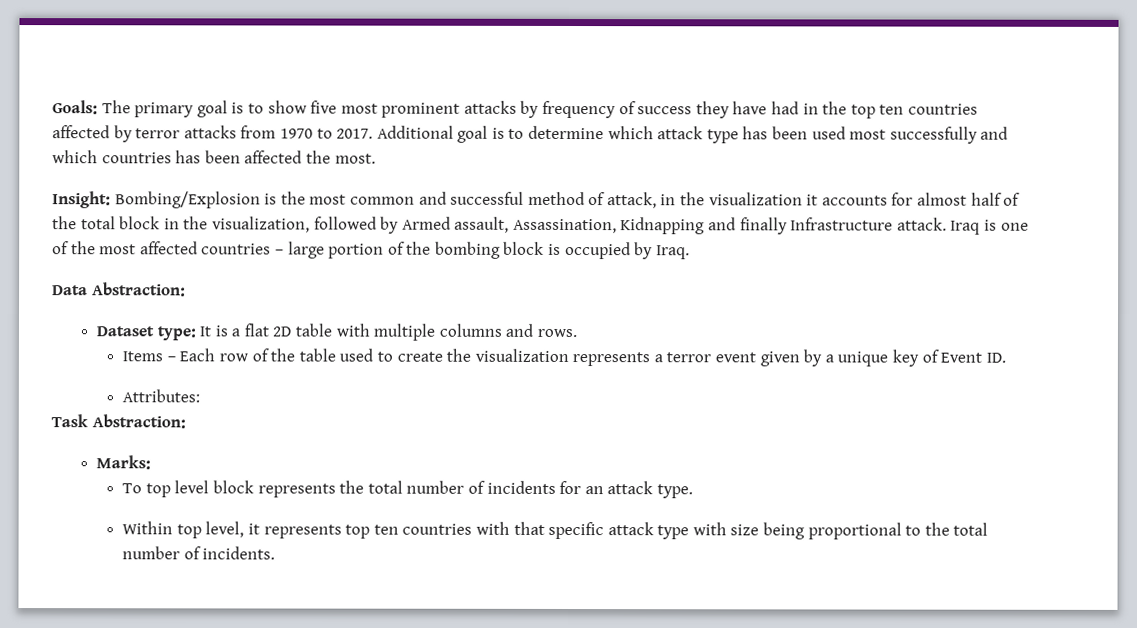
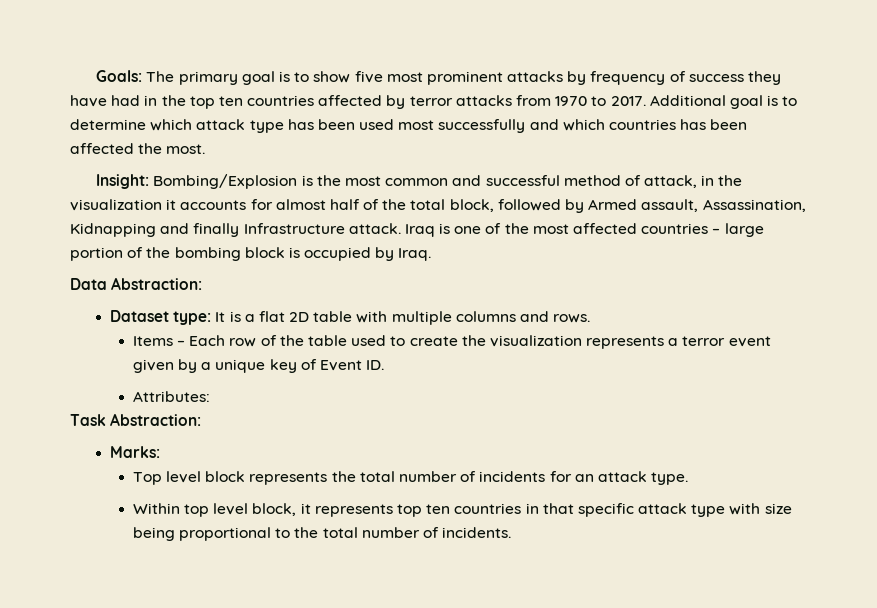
- Insight: Bombing/Explosion is the most common and successful method of attack, in the visualization it accounts for almost half of the total block in the visualization, followed by Armed assault, Assassination, Kidnapping and finally Infrastructure attack.
+ Insight: Bombing/Explosion is the most common and successful method of attack, in the visualization it accounts for almost half of the total block, followed by Armed assault, Assassination, Kidnapping and finally Infrastructure attack.
- To top level block represents the total number of incidents for an attack type.
+ Top level block represents the total number of incidents for an attack type.
- Within top level, it represents top ten countries with that specific attack type with size being proportional to the total number of incidents.
+ Within top level block, it represents top ten countries in that specific attack type with size being proportional to the total number of incidents.

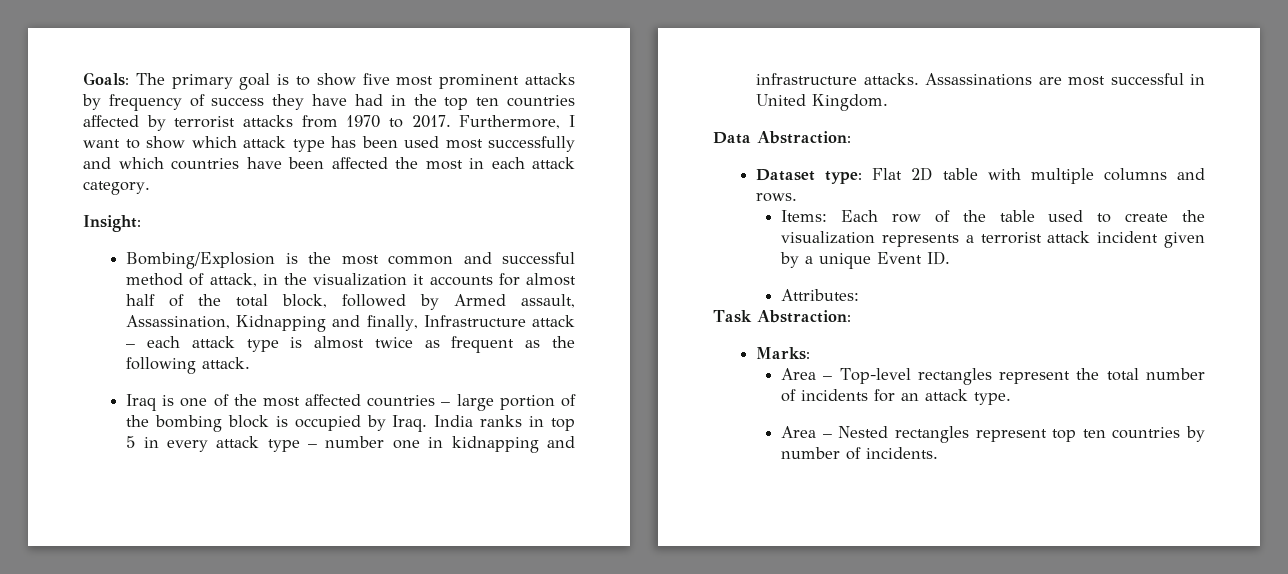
- Goals: The primary goal is to show five most prominent attacks by frequency of success they have had in the top ten countries affected by terror attacks from 1970 to 2017.
+ Goals: The primary goal is to show five most prominent attacks by frequency of success they have had in the top ten countries affected by terrorist attacks from 1970 to 2017.
- Additional goal is to determine which attack type has been used most successfully and which countries has been affected the most.
+ Furthermore, I want to show which attack type has been used most successfully and which countries have been affected the most in each attack category.
- Insight: Bombing/Explosion is the most common and successful method of attack, in the visualization it accounts for almost half of the total block, followed by Armed assault, Assassination, Kidnapping and finally Infrastructure attack. Iraq is one of the most affected countries – large portion of the bombing block is occupied by Iraq.
+ Insight:
+ Bombing/Explosion is the most common and successful method of attack, in the visualization it accounts for almost half of the total block, followed by Armed assault, Assassination, Kidnapping and finally, Infrastructure attack – each attack type is almost twice as frequent as the following attack.
+ Iraq is one of the most affected countries – large portion of the bombing block is occupied by Iraq. India ranks in top 5 in every attack type – number one in kidnapping and infrastructure attacks. Assassinations are most successful in United Kingdom.
- Dataset type: It is a flat 2D table with multiple columns and rows.
+ Dataset type: Flat 2D table with multiple columns and rows.
- Items – Each row of the table used to create the visualization represents a terror event given by a unique key of Event ID.
+ Items: Each row of the table used to create the visualization represents a terrorist attack incident given by a unique Event ID.
- Top level block represents the total number of incidents for an attack type.
+ Area – Top-level rectangles represent the total number of incidents for an attack type.
- Within top level block, it represents top ten countries in that specific attack type with size being proportional to the total number of incidents.
+ Area – Nested rectangles represent top ten countries by number of incidents.

